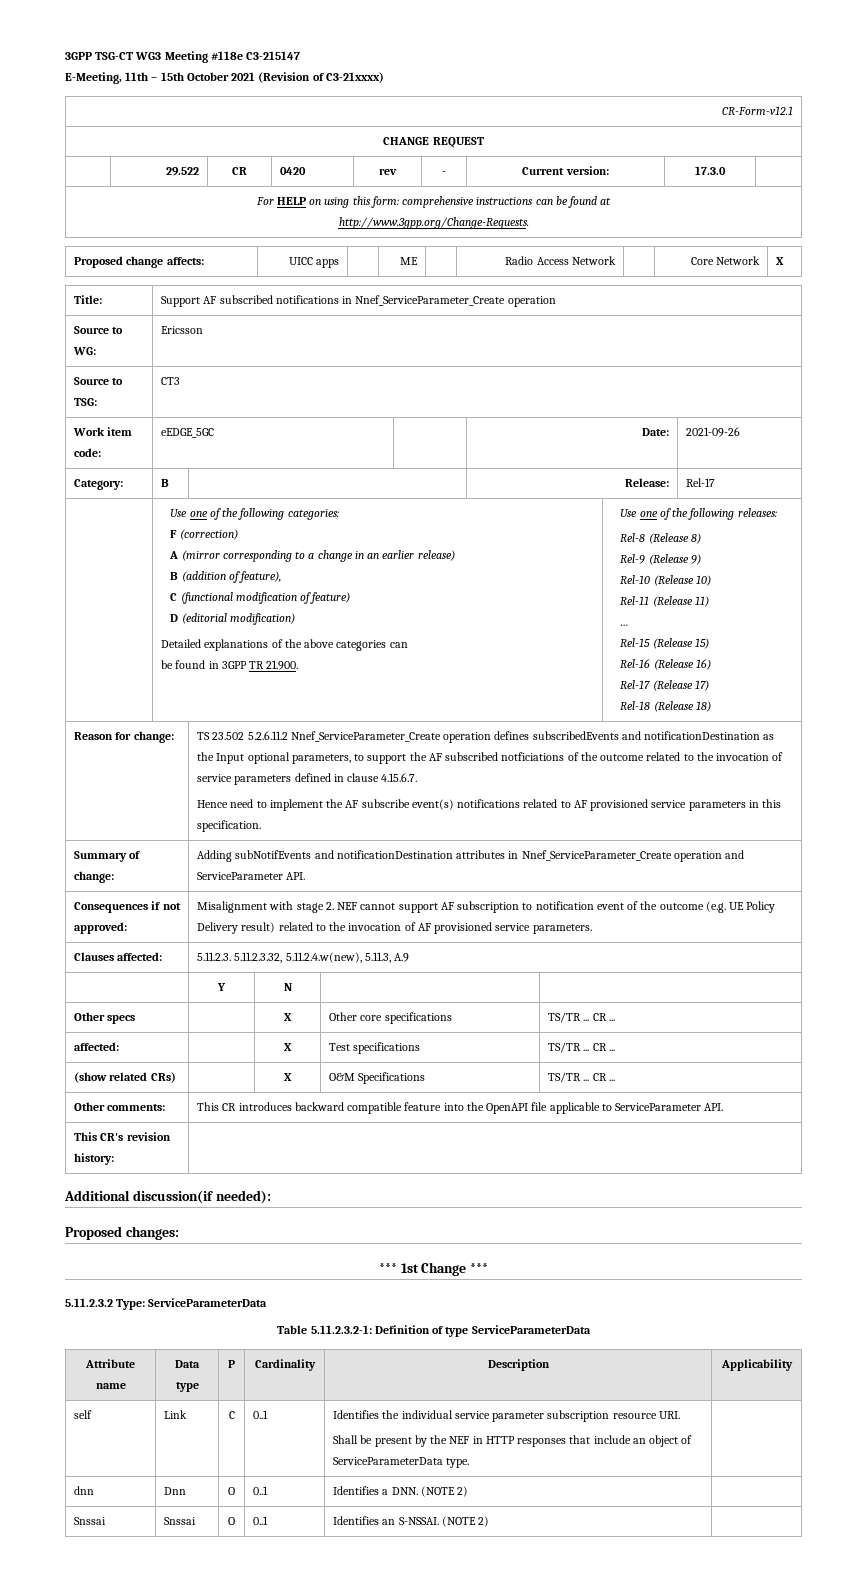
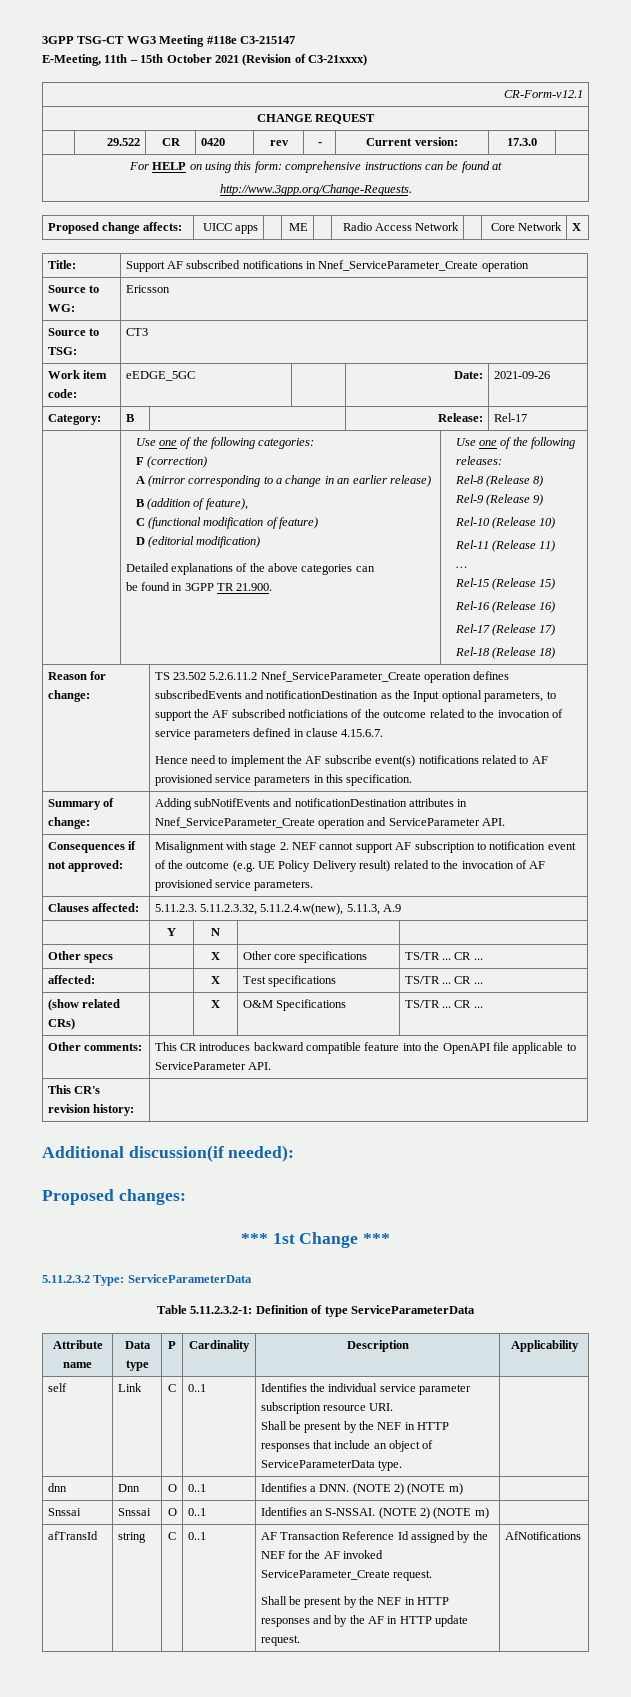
- dnn | Dnn | O | 0..1 | Identifies a DNN. (NOTE 2) |
+ dnn | Dnn | O | 0..1 | Identifies a DNN. (NOTE 2) (NOTE m) |
- Snssai | Snssai | O | 0..1 | Identifies an S-NSSAI. (NOTE 2) |
+ Snssai | Snssai | O | 0..1 | Identifies an S-NSSAI. (NOTE 2) (NOTE m) |
+ afTransId | string | C | 0..1 | AF Transaction Reference Id assigned by the NEF for the AF invoked ServiceParameter_Create request.
+ Shall be present by the NEF in HTTP responses and by the AF in HTTP update request. | AfNotifications

